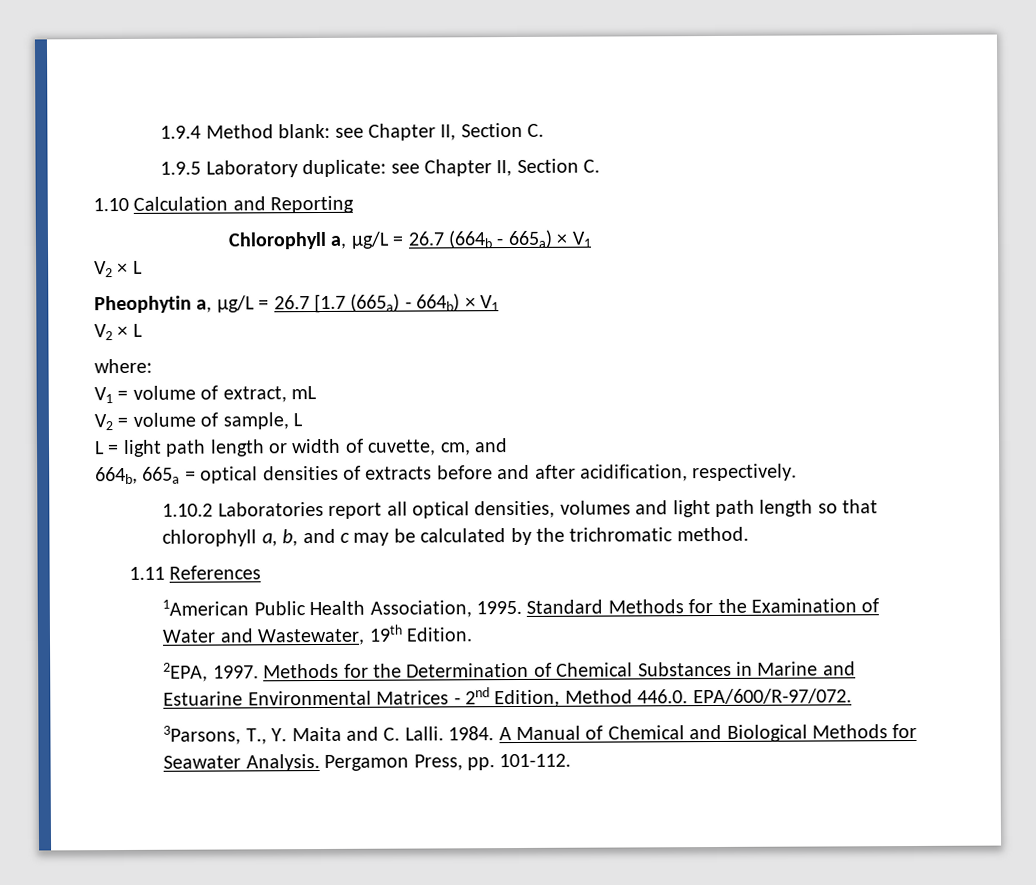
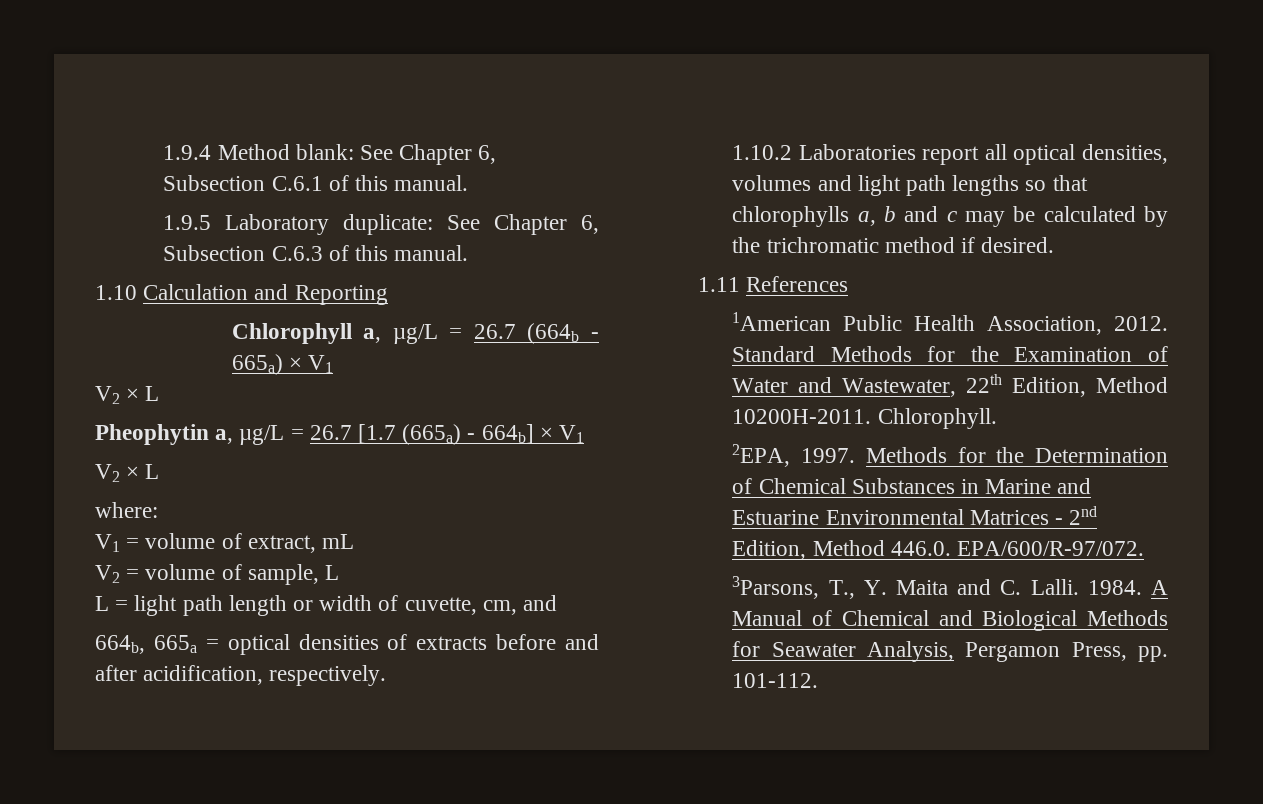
- 1.9.4 Method blank: see Chapter II, Section C.
- 1.9.5 Laboratory duplicate: see Chapter II, Section C.
+ 1.9.4 Method blank: See Chapter 6, Subsection C.6.1 of this manual.
+ 1.9.5 Laboratory duplicate: See Chapter 6, Subsection C.6.3 of this manual.
- Pheophytin a, µg/L = 26.7 [1.7 (665a) - 664b) × V1
+ Pheophytin a, µg/L = 26.7 [1.7 (665a) - 664b] × V1
- 1.10.2 Laboratories report all optical densities, volumes and light path length so that chlorophyll a, b, and c may be calculated by the trichromatic method.
+ 1.10.2 Laboratories report all optical densities, volumes and light path lengths so that chlorophylls a, b and c may be calculated by the trichromatic method if desired.
- 1American Public Health Association, 1995.
+ 1American Public Health Association, 2012.
- Standard Methods for the Examination of Water and Wastewater, 19th Edition.
+ Standard Methods for the Examination of Water and Wastewater, 22th Edition, Method 10200H-2011. Chlorophyll.
- A Manual of Chemical and Biological Methods for Seawater Analysis. Pergamon Press, pp. 101-112.
+ A Manual of Chemical and Biological Methods for Seawater Analysis, Pergamon Press, pp. 101-112.

